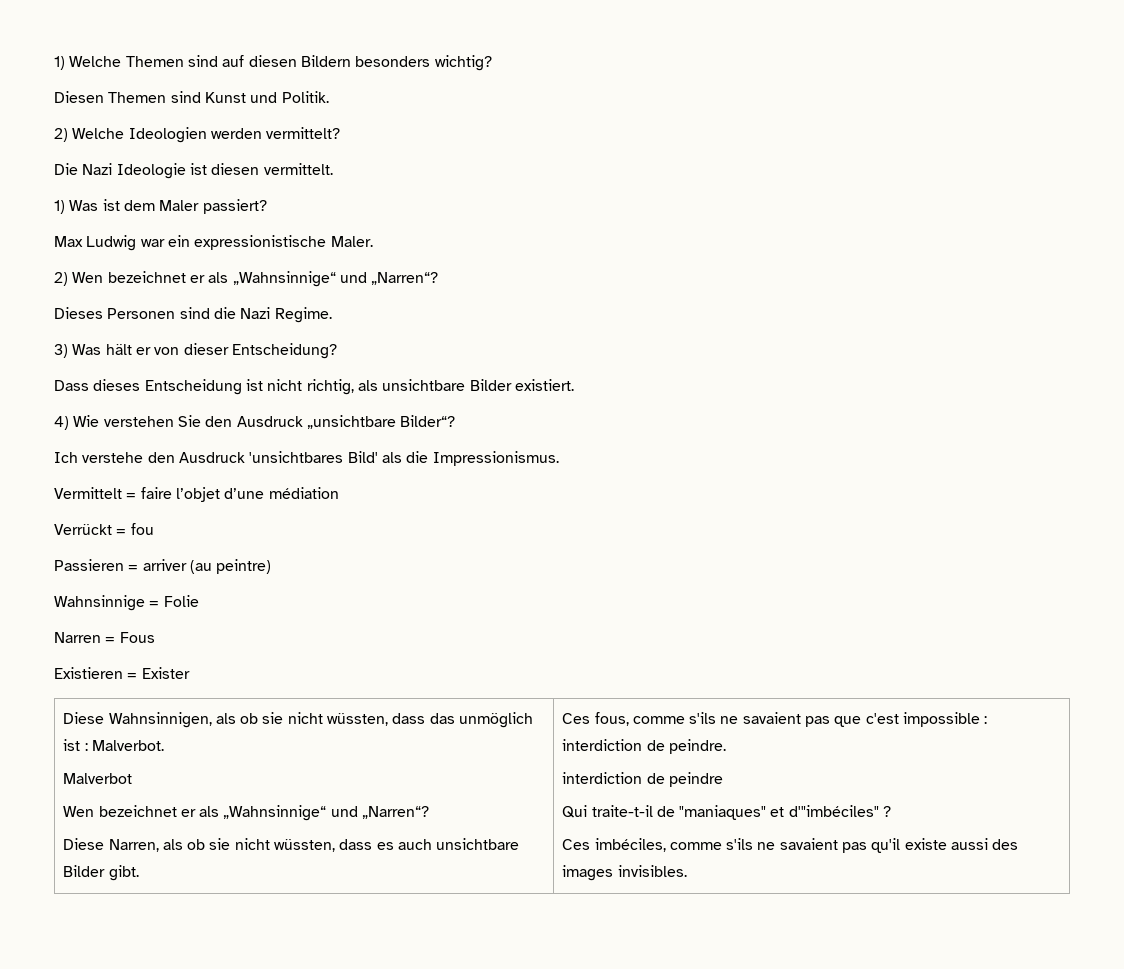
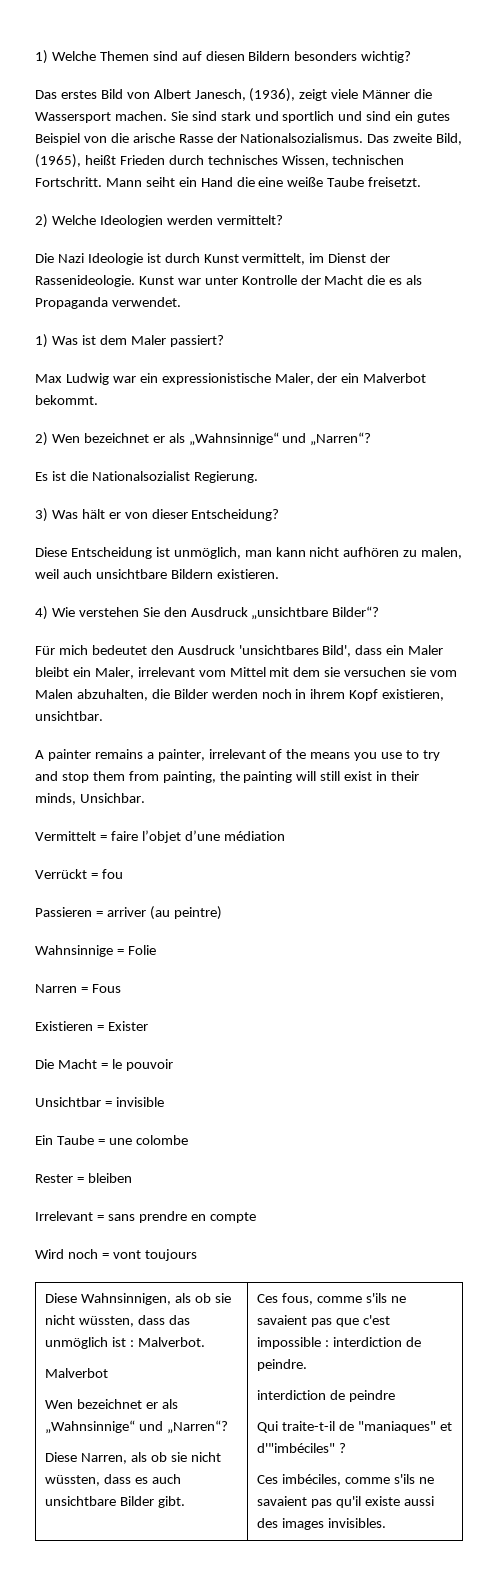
- Diesen Themen sind Kunst und Politik.
+ Das erstes Bild von Albert Janesch, (1936), zeigt viele Männer die Wassersport machen. Sie sind stark und sportlich und sind ein gutes Beispiel von die arische Rasse der Nationalsozialismus. Das zweite Bild, (1965), heißt Frieden durch technisches Wissen, technischen Fortschritt. Mann seiht ein Hand die eine weiße Taube freisetzt.
- Die Nazi Ideologie ist diesen vermittelt.
+ Die Nazi Ideologie ist durch Kunst vermittelt, im Dienst der Rassenideologie. Kunst war unter Kontrolle der Macht die es als Propaganda verwendet.
- Max Ludwig war ein expressionistische Maler.
+ Max Ludwig war ein expressionistische Maler, der ein Malverbot bekommt.
- Dieses Personen sind die Nazi Regime.
+ Es ist die Nationalsozialist Regierung.
- Dass dieses Entscheidung ist nicht richtig, als unsichtbare Bilder existiert.
+ Diese Entscheidung ist unmöglich, man kann nicht aufhören zu malen, weil auch unsichtbare Bildern existieren.
- Ich verstehe den Ausdruck 'unsichtbares Bild' als die Impressionismus.
+ Für mich bedeutet den Ausdruck 'unsichtbares Bild', dass ein Maler bleibt ein Maler, irrelevant vom Mittel mit dem sie versuchen sie vom Malen abzuhalten, die Bilder werden noch in ihrem Kopf existieren, unsichtbar.
+ A painter remains a painter, irrelevant of the means you use to try and stop them from painting, the painting will still exist in their minds, Unsichbar.
+ Die Macht = le pouvoir
+ Unsichtbar = invisible
+ Ein Taube = une colombe
+ Rester = bleiben
+ Irrelevant = sans prendre en compte
+ Wird noch = vont toujours

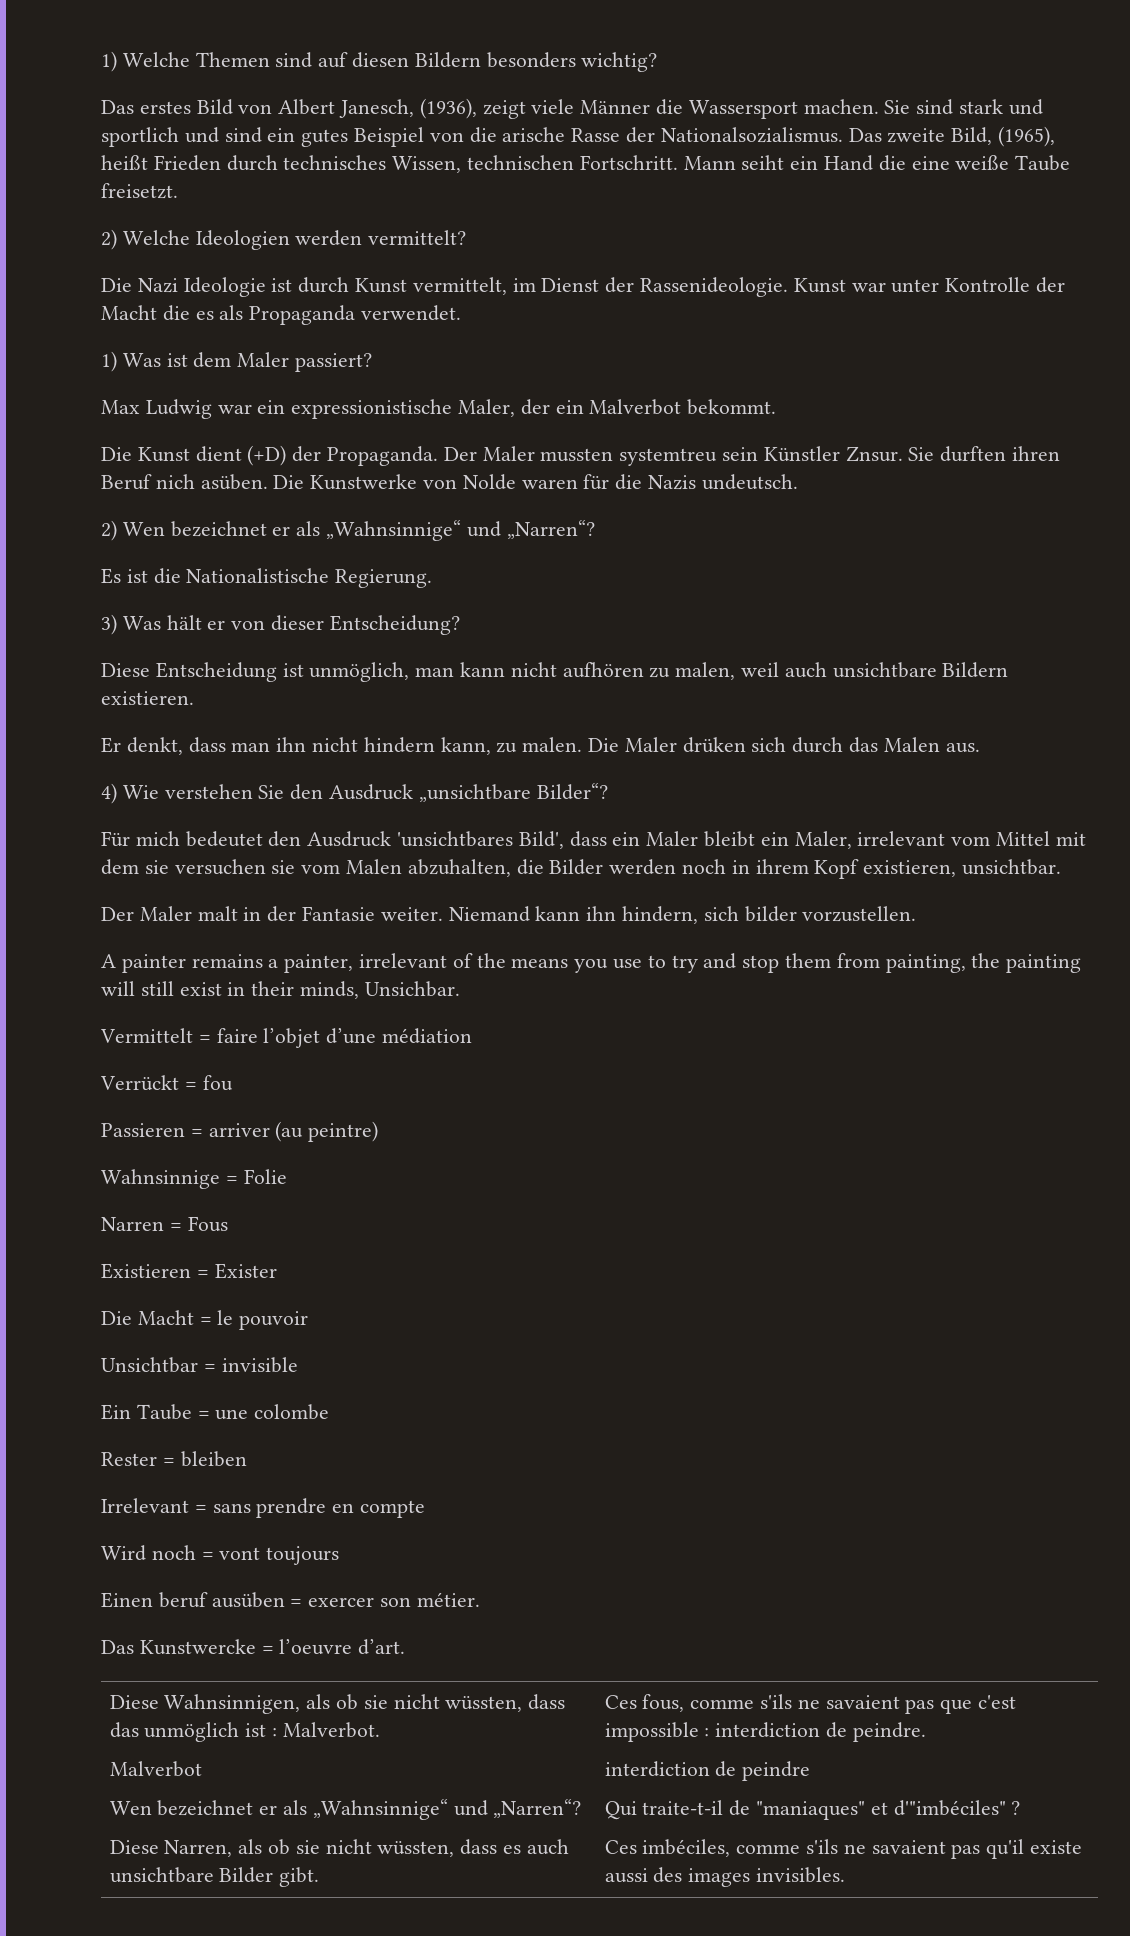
+ Die Kunst dient (+D) der Propaganda. Der Maler mussten systemtreu sein Künstler Znsur. Sie durften ihren Beruf nich asüben. Die Kunstwerke von Nolde waren für die Nazis undeutsch.
- Es ist die Nationalsozialist Regierung.
+ Es ist die Nationalistische Regierung.
+ Er denkt, dass man ihn nicht hindern kann, zu malen. Die Maler drüken sich durch das Malen aus.
+ Der Maler malt in der Fantasie weiter. Niemand kann ihn hindern, sich bilder vorzustellen.
+ Einen beruf ausüben = exercer son métier.
+ Das Kunstwercke = l’oeuvre d’art.

